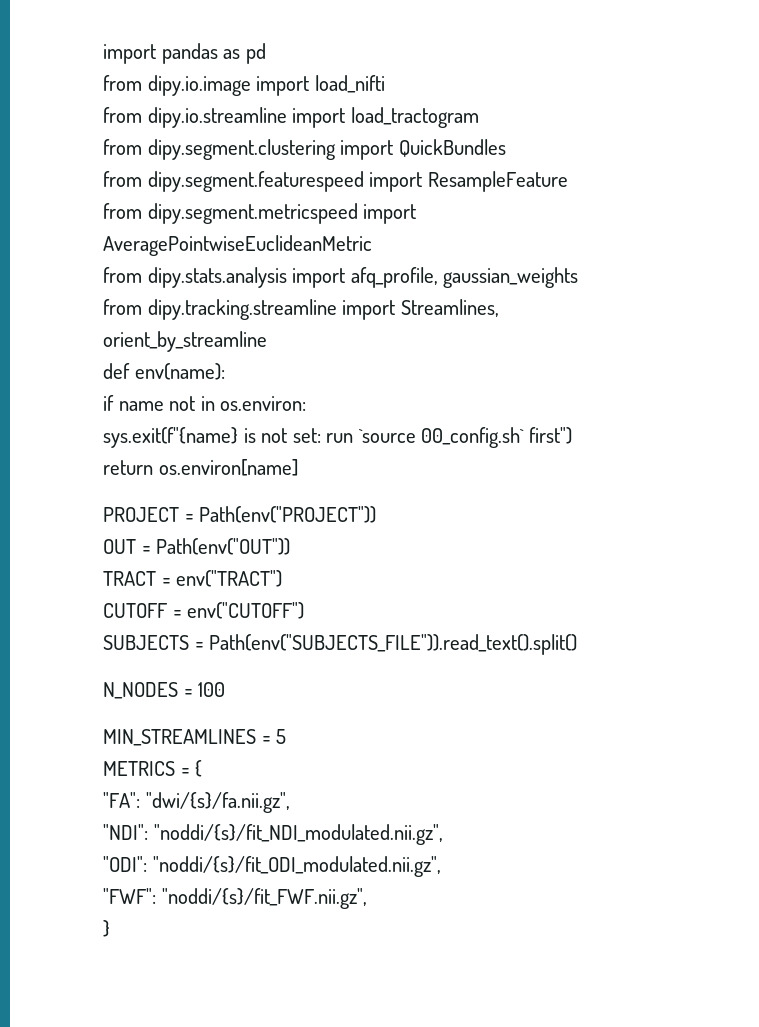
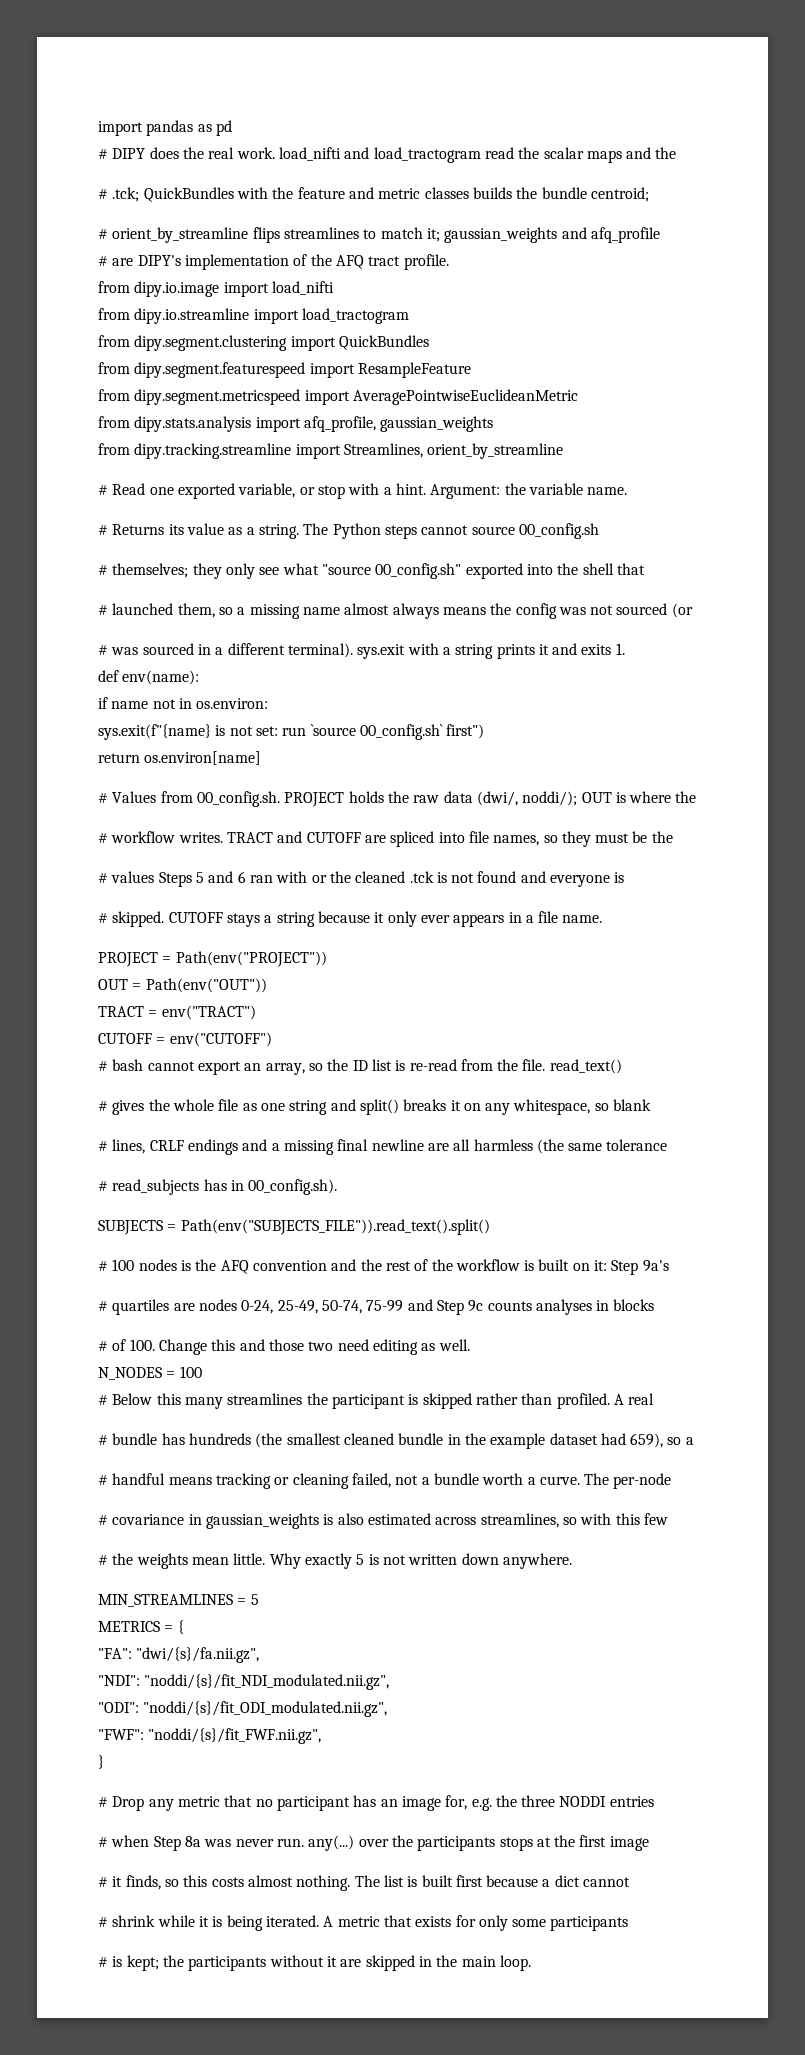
+ # DIPY does the real work. load_nifti and load_tractogram read the scalar maps and the
+ # .tck; QuickBundles with the feature and metric classes builds the bundle centroid;
+ # orient_by_streamline flips streamlines to match it; gaussian_weights and afq_profile
+ # are DIPY's implementation of the AFQ tract profile.
+ # Read one exported variable, or stop with a hint. Argument: the variable name.
+ # Returns its value as a string. The Python steps cannot source 00_config.sh
+ # themselves; they only see what "source 00_config.sh" exported into the shell that
+ # launched them, so a missing name almost always means the config was not sourced (or
+ # was sourced in a different terminal). sys.exit with a string prints it and exits 1.
+ # Values from 00_config.sh. PROJECT holds the raw data (dwi/, noddi/); OUT is where the
+ # workflow writes. TRACT and CUTOFF are spliced into file names, so they must be the
+ # values Steps 5 and 6 ran with or the cleaned .tck is not found and everyone is
+ # skipped. CUTOFF stays a string because it only ever appears in a file name.
+ # bash cannot export an array, so the ID list is re-read from the file. read_text()
+ # gives the whole file as one string and split() breaks it on any whitespace, so blank
+ # lines, CRLF endings and a missing final newline are all harmless (the same tolerance
+ # read_subjects has in 00_config.sh).
  SUBJECTS = Path(env("SUBJECTS_FILE")).read_text().split()
+ # 100 nodes is the AFQ convention and the rest of the workflow is built on it: Step 9a's
+ # quartiles are nodes 0-24, 25-49, 50-74, 75-99 and Step 9c counts analyses in blocks
+ # of 100. Change this and those two need editing as well.
  N_NODES = 100
+ # Below this many streamlines the participant is skipped rather than profiled. A real
+ # bundle has hundreds (the smallest cleaned bundle in the example dataset had 659), so a
+ # handful means tracking or cleaning failed, not a bundle worth a curve. The per-node
+ # covariance in gaussian_weights is also estimated across streamlines, so with this few
+ # the weights mean little. Why exactly 5 is not written down anywhere.
+ # Drop any metric that no participant has an image for, e.g. the three NODDI entries
+ # when Step 8a was never run. any(...) over the participants stops at the first image
+ # it finds, so this costs almost nothing. The list is built first because a dict cannot
+ # shrink while it is being iterated. A metric that exists for only some participants
+ # is kept; the participants without it are skipped in the main loop.

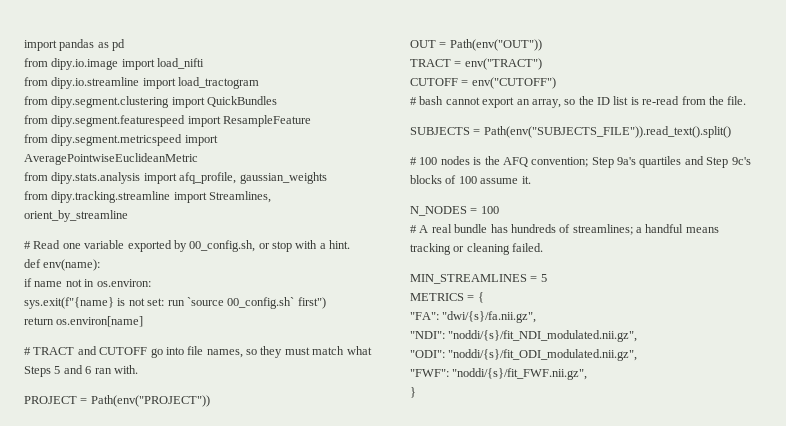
- # DIPY does the real work. load_nifti and load_tractogram read the scalar maps and the
- # .tck; QuickBundles with the feature and metric classes builds the bundle centroid;
- # orient_by_streamline flips streamlines to match it; gaussian_weights and afq_profile
- # are DIPY's implementation of the AFQ tract profile.
- # Read one exported variable, or stop with a hint. Argument: the variable name.
- # Returns its value as a string. The Python steps cannot source 00_config.sh
- # themselves; they only see what "source 00_config.sh" exported into the shell that
- # launched them, so a missing name almost always means the config was not sourced (or
- # was sourced in a different terminal). sys.exit with a string prints it and exits 1.
+ # Read one variable exported by 00_config.sh, or stop with a hint.
- # Values from 00_config.sh. PROJECT holds the raw data (dwi/, noddi/); OUT is where the
- # workflow writes. TRACT and CUTOFF are spliced into file names, so they must be the
- # values Steps 5 and 6 ran with or the cleaned .tck is not found and everyone is
- # skipped. CUTOFF stays a string because it only ever appears in a file name.
+ # TRACT and CUTOFF go into file names, so they must match what Steps 5 and 6 ran with.
- # bash cannot export an array, so the ID list is re-read from the file. read_text()
- # gives the whole file as one string and split() breaks it on any whitespace, so blank
- # lines, CRLF endings and a missing final newline are all harmless (the same tolerance
- # read_subjects has in 00_config.sh).
+ # bash cannot export an array, so the ID list is re-read from the file.
- # 100 nodes is the AFQ convention and the rest of the workflow is built on it: Step 9a's
- # quartiles are nodes 0-24, 25-49, 50-74, 75-99 and Step 9c counts analyses in blocks
- # of 100. Change this and those two need editing as well.
+ # 100 nodes is the AFQ convention; Step 9a's quartiles and Step 9c's blocks of 100 assume it.
  N_NODES = 100
- # Below this many streamlines the participant is skipped rather than profiled. A real
- # bundle has hundreds (the smallest cleaned bundle in the example dataset had 659), so a
- # handful means tracking or cleaning failed, not a bundle worth a curve. The per-node
- # covariance in gaussian_weights is also estimated across streamlines, so with this few
- # the weights mean little. Why exactly 5 is not written down anywhere.
+ # A real bundle has hundreds of streamlines; a handful means tracking or cleaning failed.
- # Drop any metric that no participant has an image for, e.g. the three NODDI entries
- # when Step 8a was never run. any(...) over the participants stops at the first image
- # it finds, so this costs almost nothing. The list is built first because a dict cannot
- # shrink while it is being iterated. A metric that exists for only some participants
- # is kept; the participants without it are skipped in the main loop.

